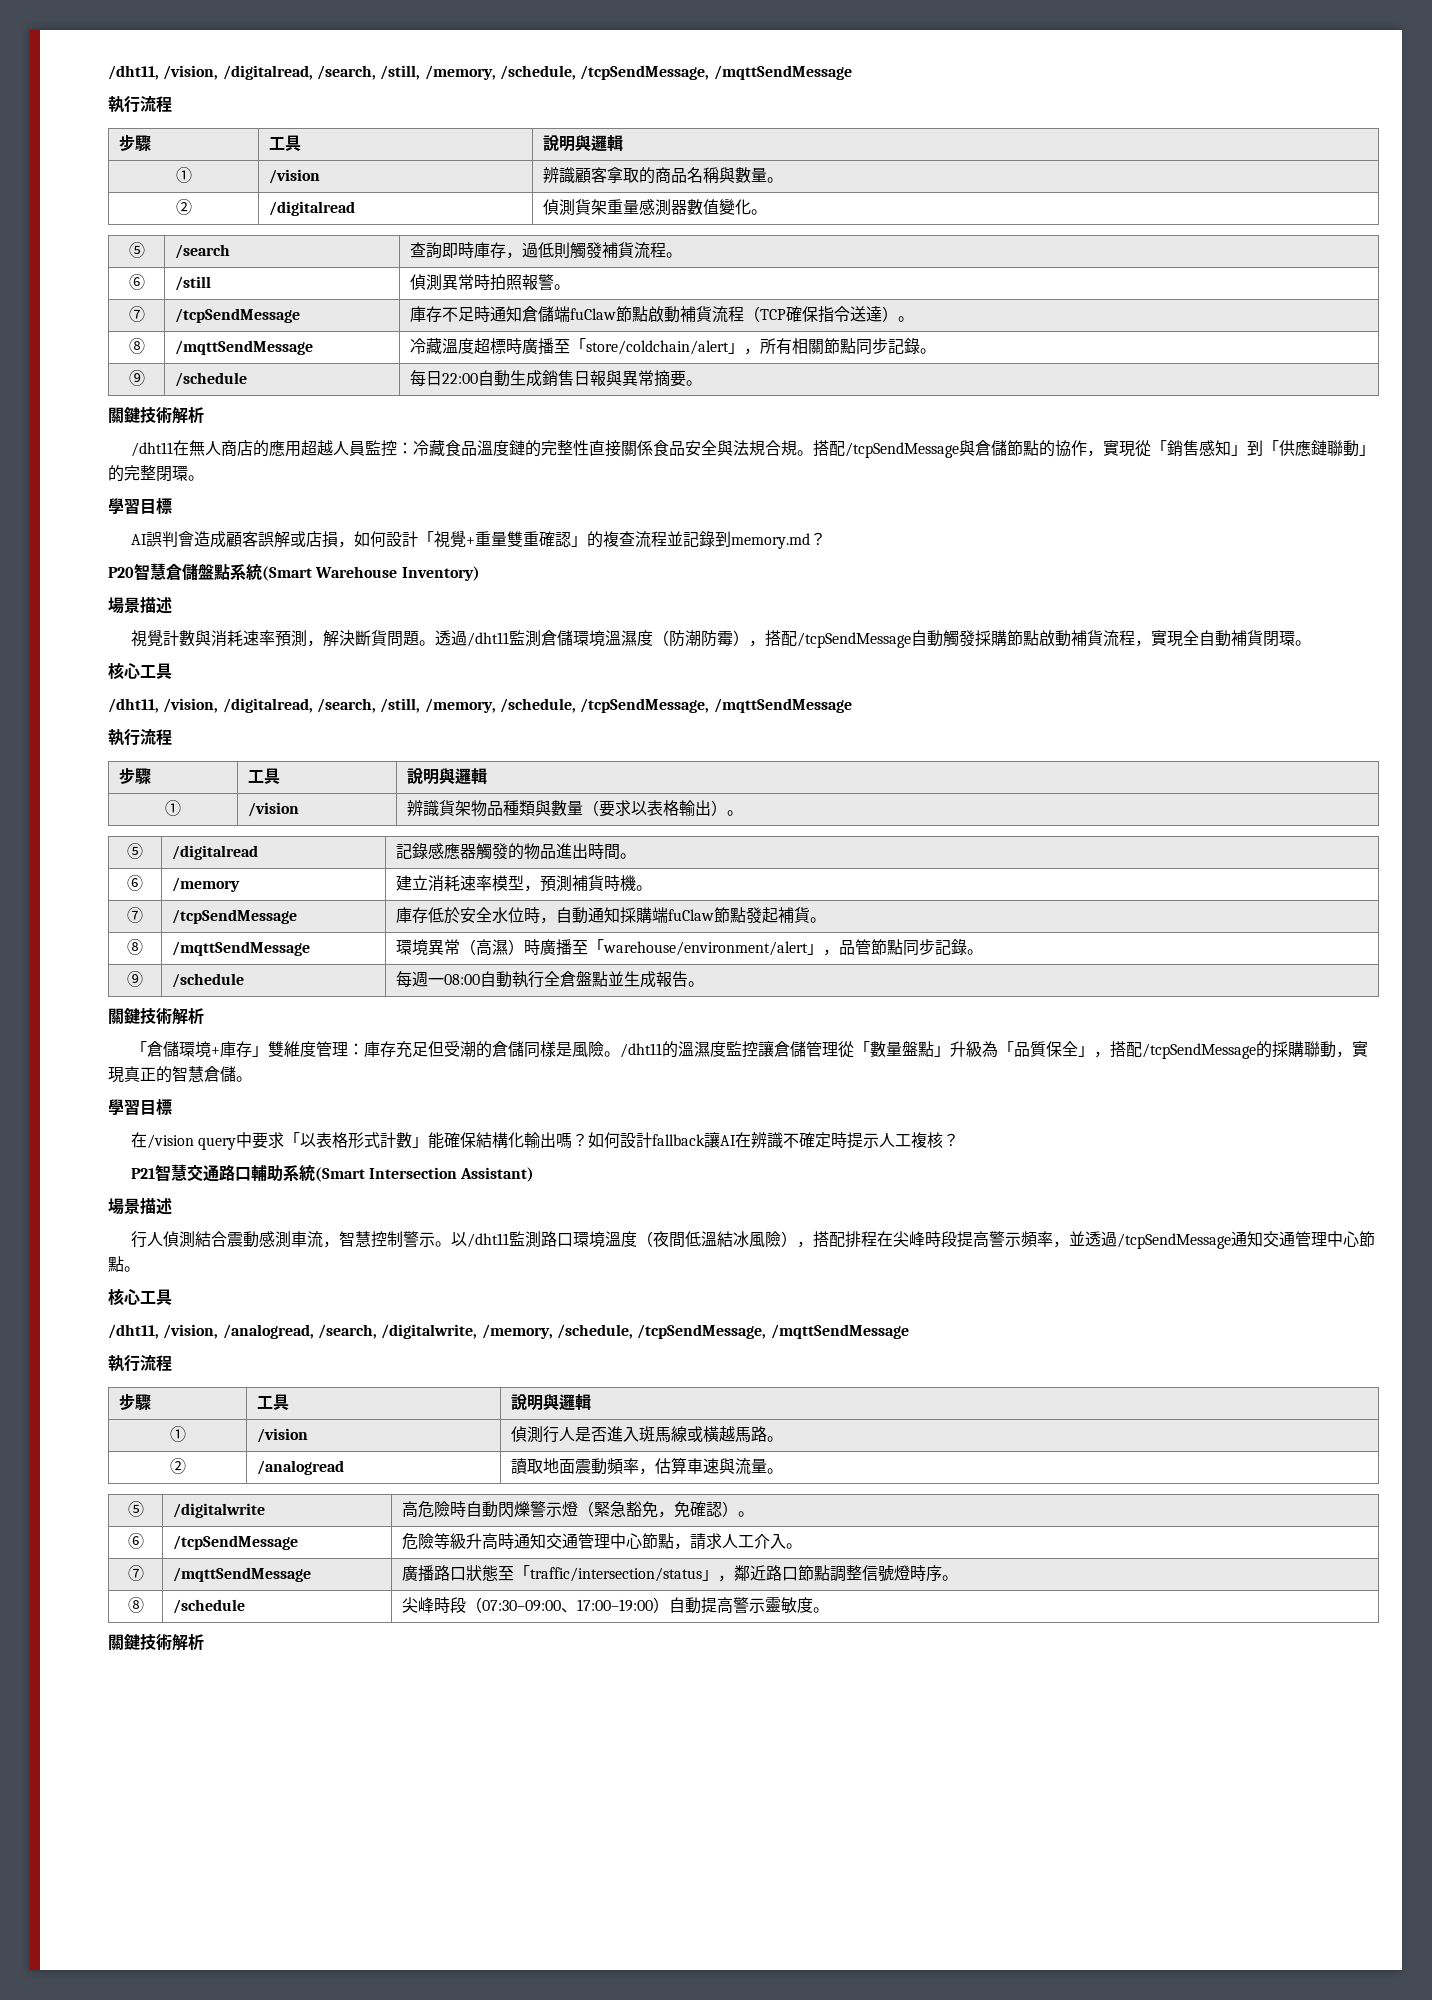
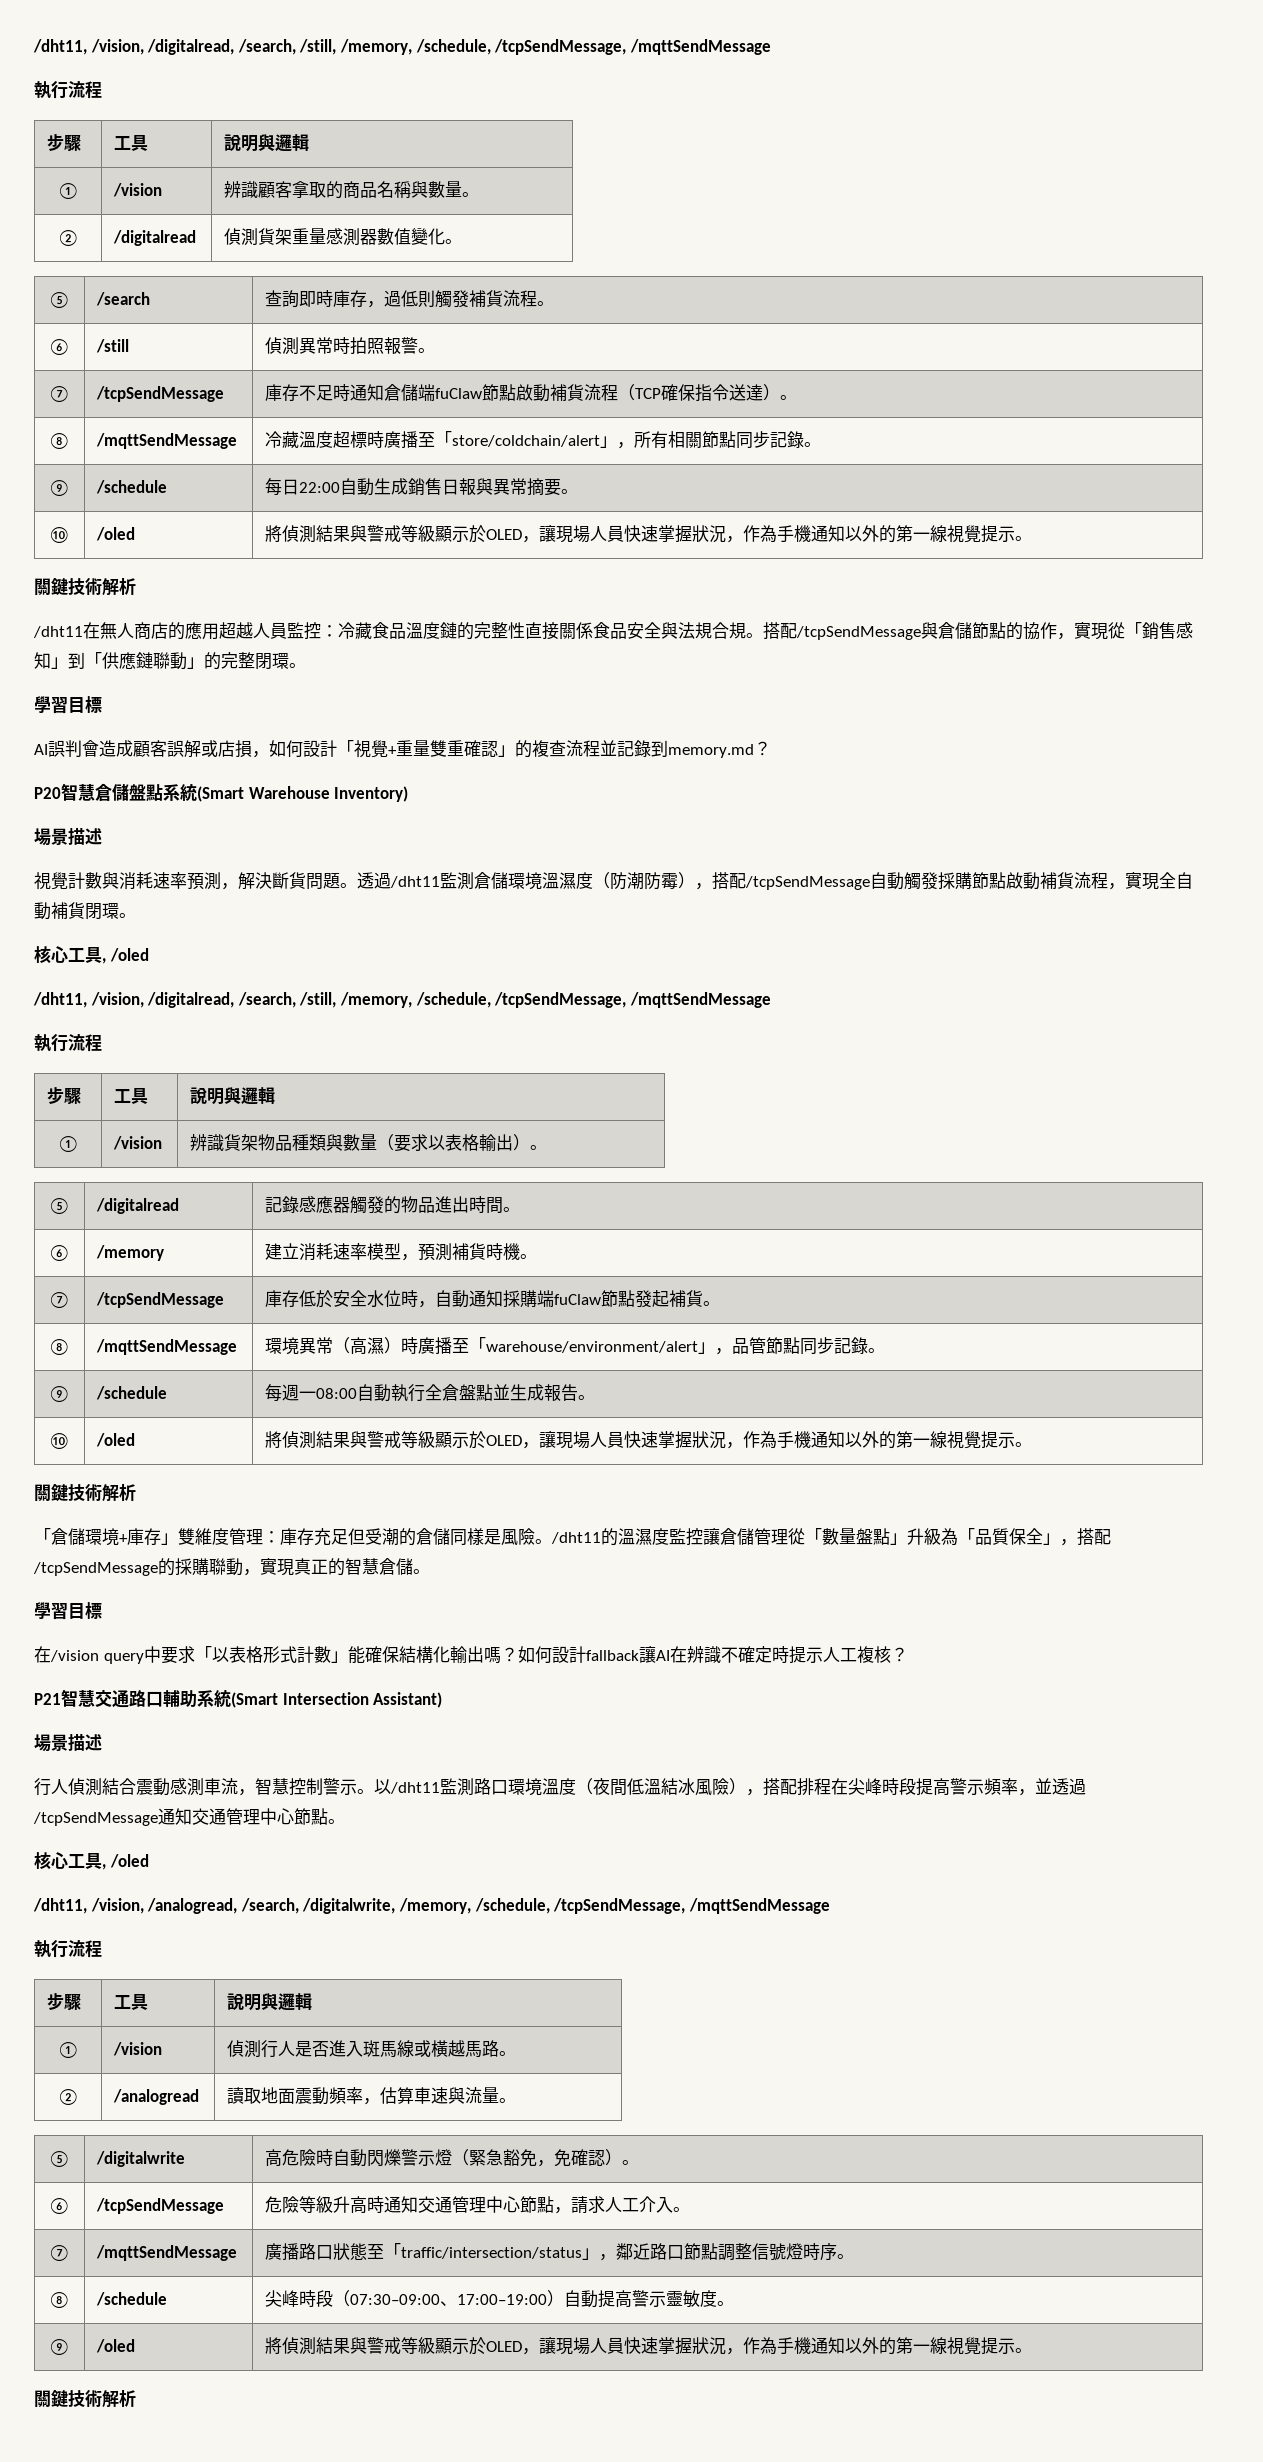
  ⑨ | /schedule | 每日22:00自動生成銷售日報與異常摘要。
+ ⑩ | /oled | 將偵測結果與警戒等級顯示於OLED，讓現場人員快速掌握狀況，作為手機通知以外的第一線視覺提示。
  透過/dht11監測倉儲環境溫濕度（防潮防霉），搭配/tcpSendMessage自動觸發採購節點啟動補貨流程，實現全自動補貨閉環。
- 核心工具
+ 核心工具, /oled
  ⑨ | /schedule | 每週一08:00自動執行全倉盤點並生成報告。
+ ⑩ | /oled | 將偵測結果與警戒等級顯示於OLED，讓現場人員快速掌握狀況，作為手機通知以外的第一線視覺提示。
  以/dht11監測路口環境溫度（夜間低溫結冰風險），搭配排程在尖峰時段提高警示頻率，並透過/tcpSendMessage通知交通管理中心節點。
- 核心工具
+ 核心工具, /oled
+ ⑨ | /oled | 將偵測結果與警戒等級顯示於OLED，讓現場人員快速掌握狀況，作為手機通知以外的第一線視覺提示。

